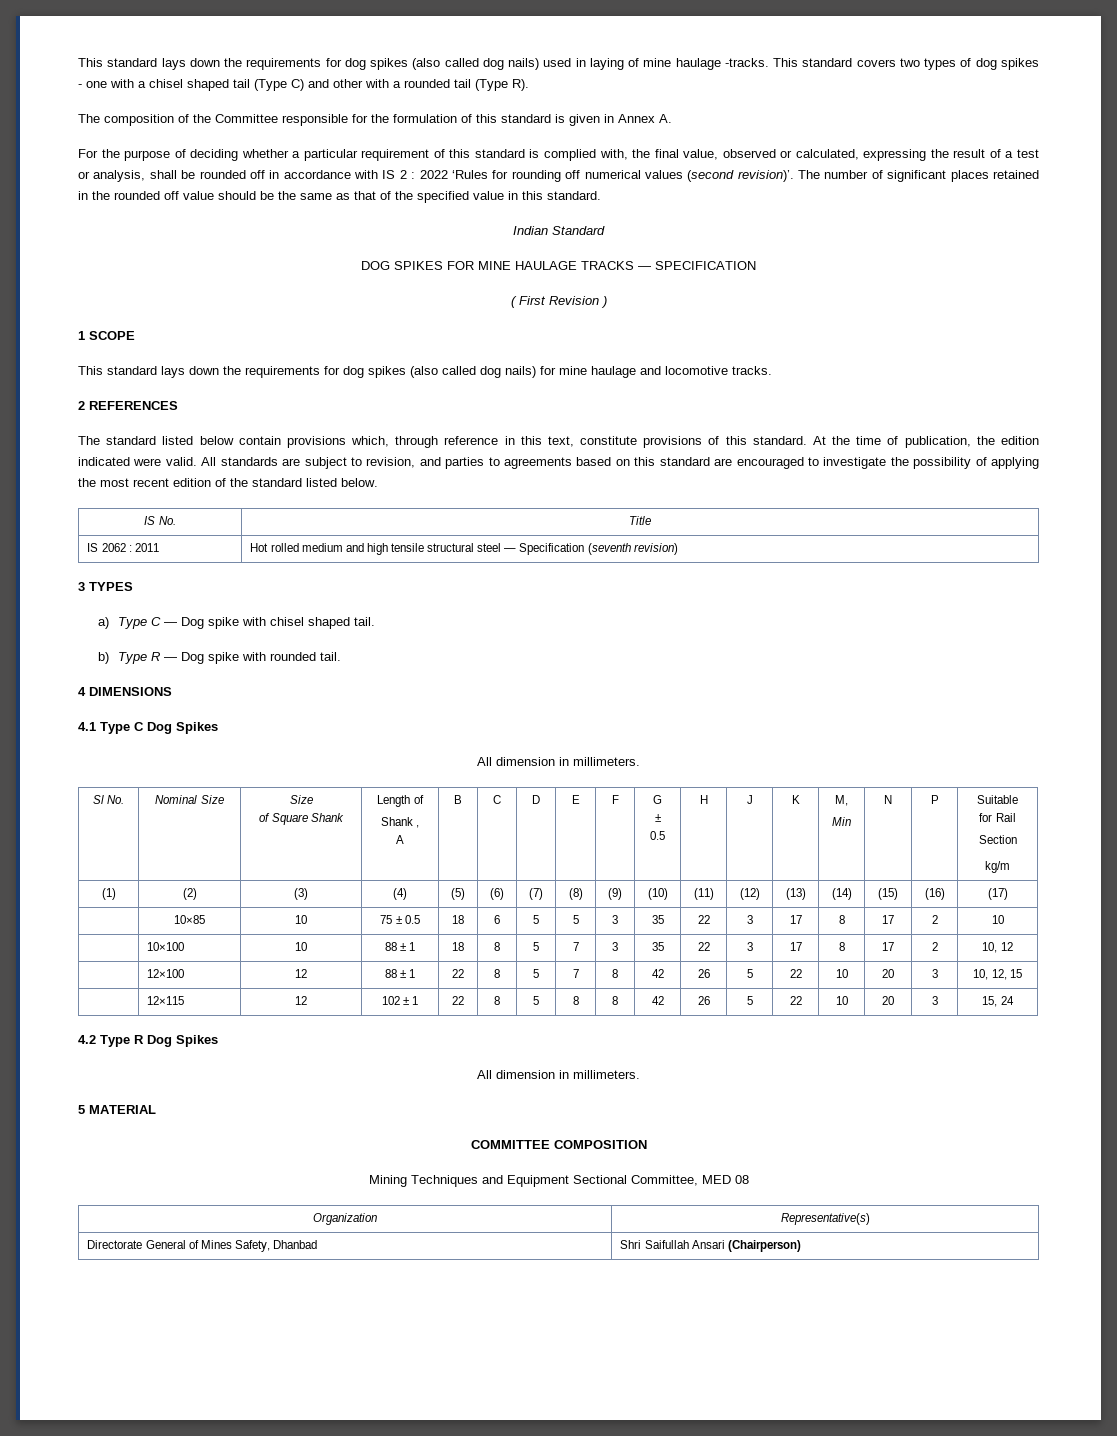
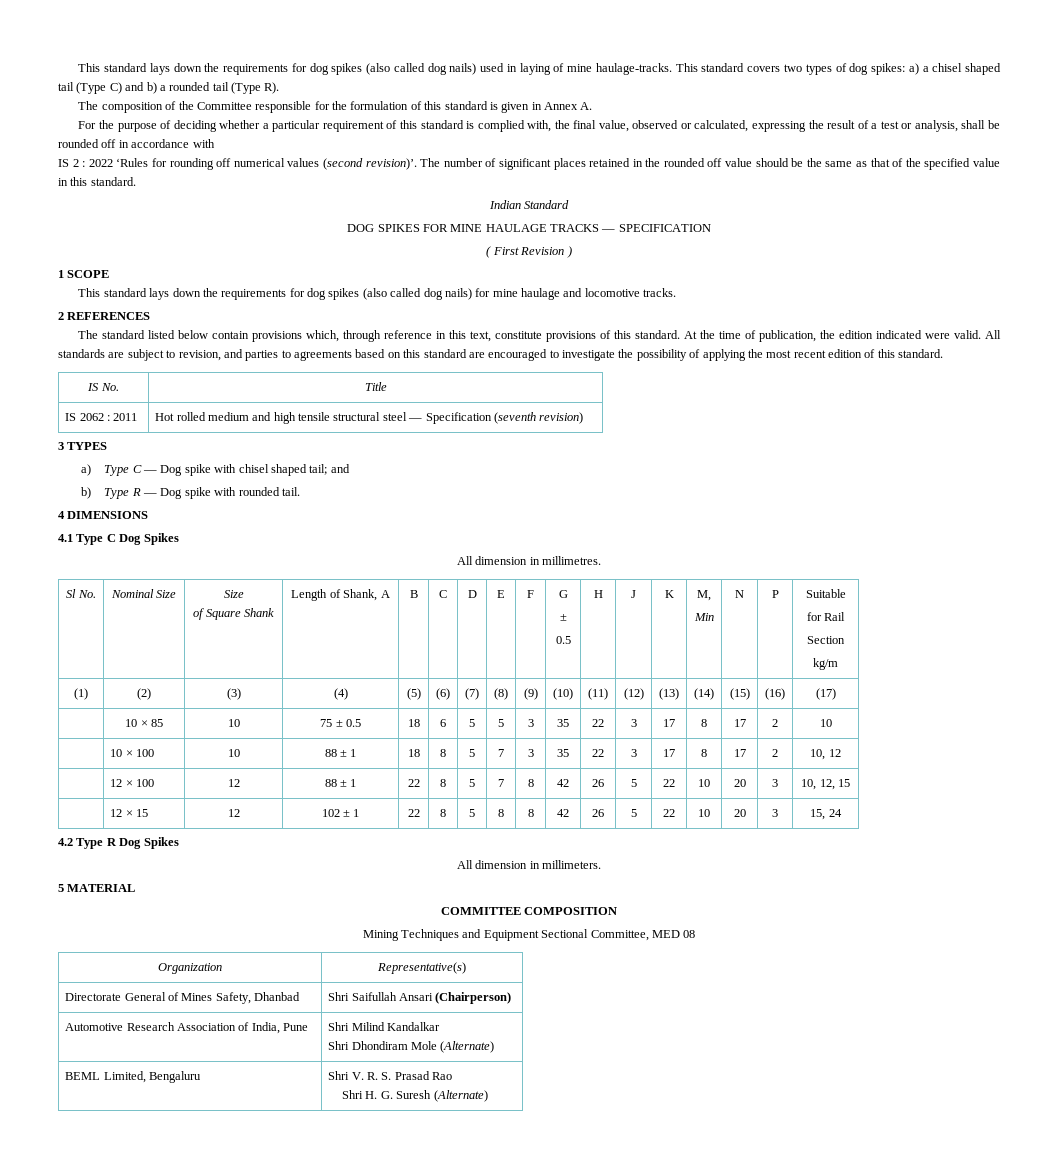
- This standard lays down the requirements for dog spikes (also called dog nails) used in laying of mine haulage -tracks.
+ This standard lays down the requirements for dog spikes (also called dog nails) used in laying of mine haulage-tracks.
- This standard covers two types of dog spikes - one with a chisel shaped tail (Type C) and other with a rounded tail (Type R).
+ This standard covers two types of dog spikes: a) a chisel shaped tail (Type C) and b) a rounded tail (Type R).
- For the purpose of deciding whether a particular requirement of this standard is complied with, the final value, observed or calculated, expressing the result of a test or analysis, shall be rounded off in accordance with IS 2 : 2022 ‘Rules for rounding off numerical values (second revision)’.
+ For the purpose of deciding whether a particular requirement of this standard is complied with, the final value, observed or calculated, expressing the result of a test or analysis, shall be rounded off in accordance with
+ IS 2 : 2022 ‘Rules for rounding off numerical values (second revision)’.
- All standards are subject to revision, and parties to agreements based on this standard are encouraged to investigate the possibility of applying the most recent edition of the standard listed below.
+ All standards are subject to revision, and parties to agreements based on this standard are encouraged to investigate the possibility of applying the most recent edition of this standard.
- a) Type C — Dog spike with chisel shaped tail.
+ a) Type C — Dog spike with chisel shaped tail; and
  4.1 Type C Dog Spikes
- All dimension in millimeters.
+ All dimension in millimetres.
  Sl No. | Nominal Size | Size
- of Square Shank | Length of
- Shank ,
- A | B | C | D | E | F | G
+ of Square Shank | Length of Shank, A | B | C | D | E | F | G
- | 10×85 | 10 | 75 ± 0.5 | 18 | 6 | 5 | 5 | 3 | 35 | 22 | 3 | 17 | 8 | 17 | 2 | 10
+ | 10 × 85 | 10 | 75 ± 0.5 | 18 | 6 | 5 | 5 | 3 | 35 | 22 | 3 | 17 | 8 | 17 | 2 | 10
- | 10×100 | 10 | 88 ± 1 | 18 | 8 | 5 | 7 | 3 | 35 | 22 | 3 | 17 | 8 | 17 | 2 | 10, 12
+ | 10 × 100 | 10 | 88 ± 1 | 18 | 8 | 5 | 7 | 3 | 35 | 22 | 3 | 17 | 8 | 17 | 2 | 10, 12
- | 12×100 | 12 | 88 ± 1 | 22 | 8 | 5 | 7 | 8 | 42 | 26 | 5 | 22 | 10 | 20 | 3 | 10, 12, 15
+ | 12 × 100 | 12 | 88 ± 1 | 22 | 8 | 5 | 7 | 8 | 42 | 26 | 5 | 22 | 10 | 20 | 3 | 10, 12, 15
- | 12×115 | 12 | 102 ± 1 | 22 | 8 | 5 | 8 | 8 | 42 | 26 | 5 | 22 | 10 | 20 | 3 | 15, 24
+ | 12 × 15 | 12 | 102 ± 1 | 22 | 8 | 5 | 8 | 8 | 42 | 26 | 5 | 22 | 10 | 20 | 3 | 15, 24
+ Automotive Research Association of India, Pune | Shri Milind Kandalkar
+ Shri Dhondiram Mole (Alternate)
+ BEML Limited, Bengaluru | Shri V. R. S. Prasad Rao
+ Shri H. G. Suresh (Alternate)

